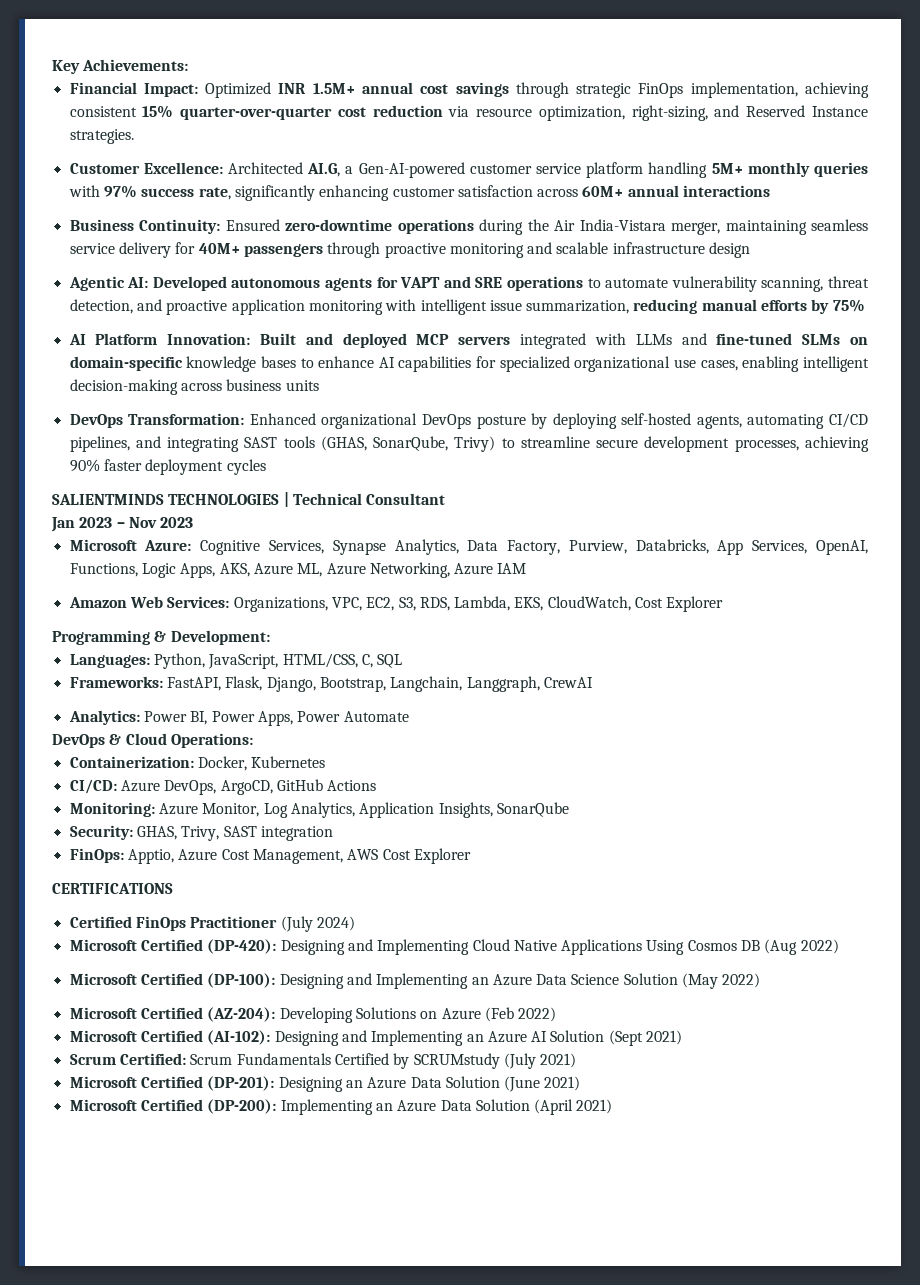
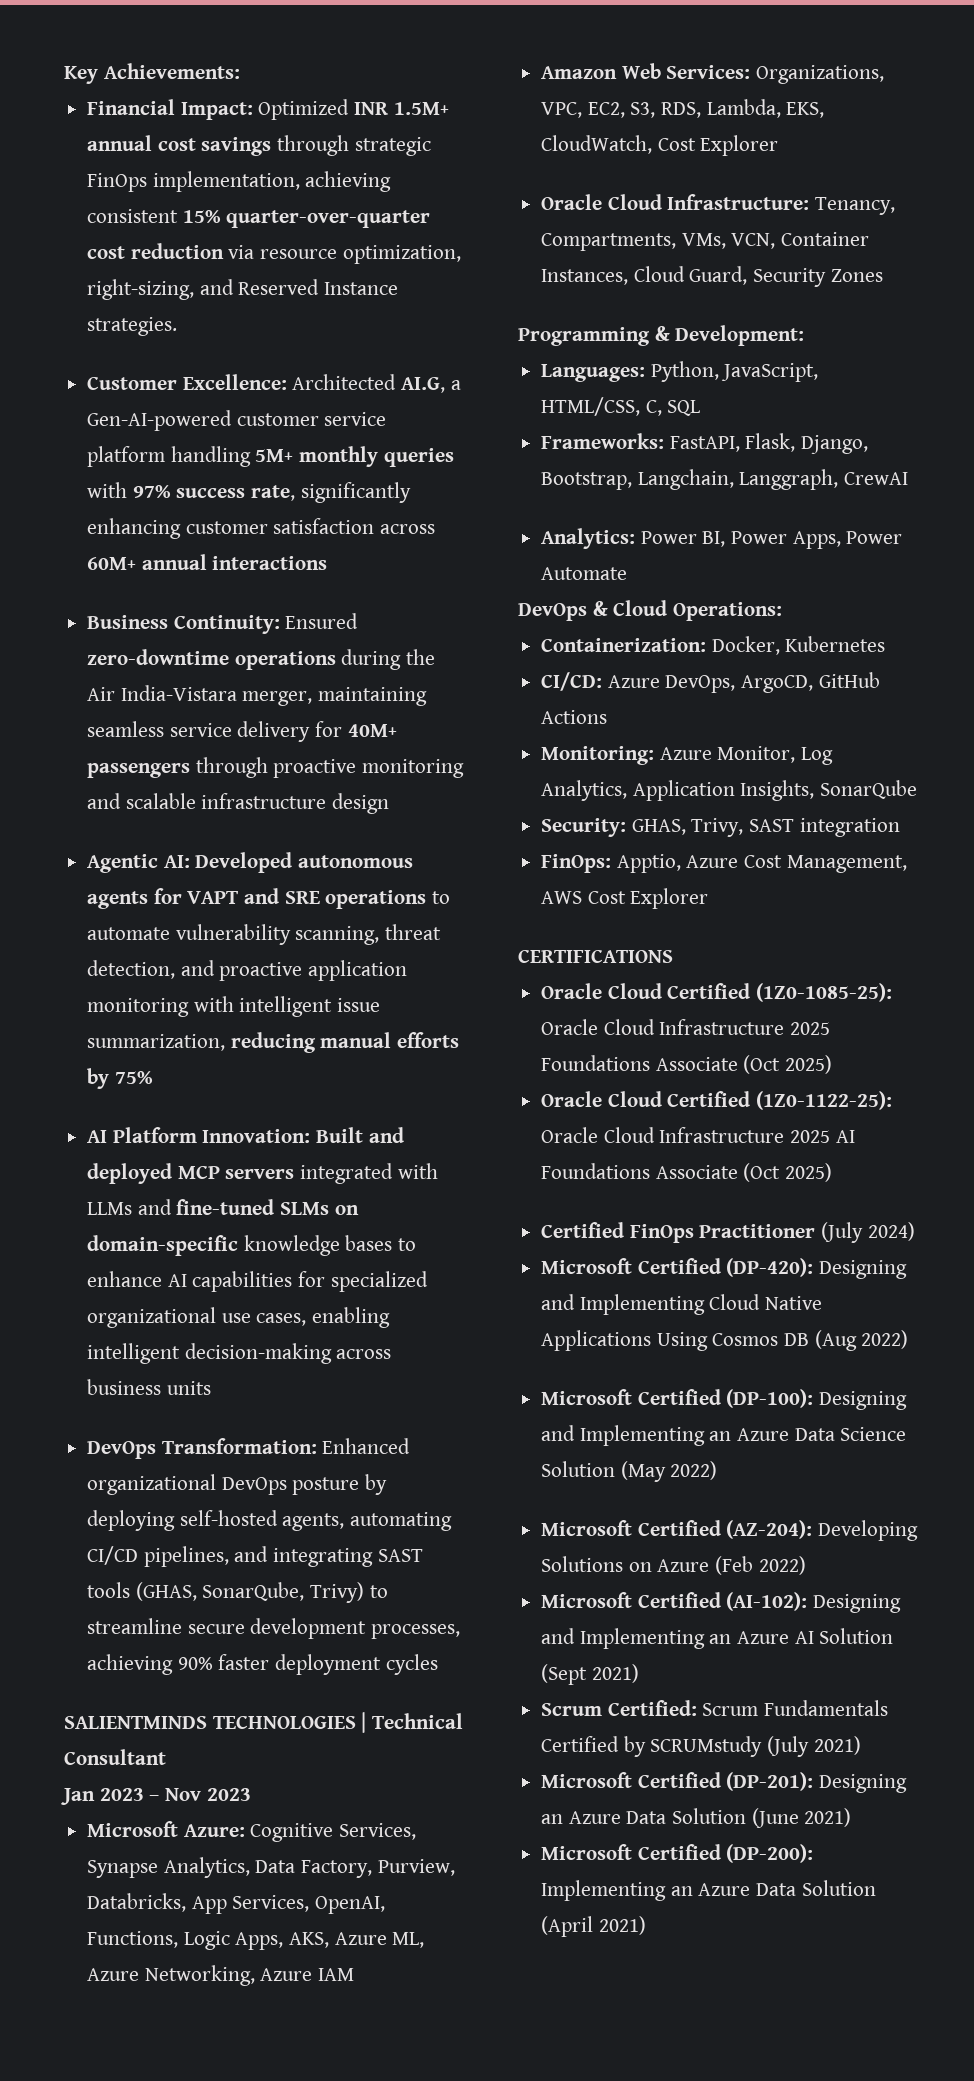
+ Oracle Cloud Infrastructure: Tenancy, Compartments, VMs, VCN, Container Instances, Cloud Guard, Security Zones
+ Oracle Cloud Certified (1Z0-1085-25): Oracle Cloud Infrastructure 2025 Foundations Associate (Oct 2025)
+ Oracle Cloud Certified (1Z0-1122-25): Oracle Cloud Infrastructure 2025 AI Foundations Associate (Oct 2025)

